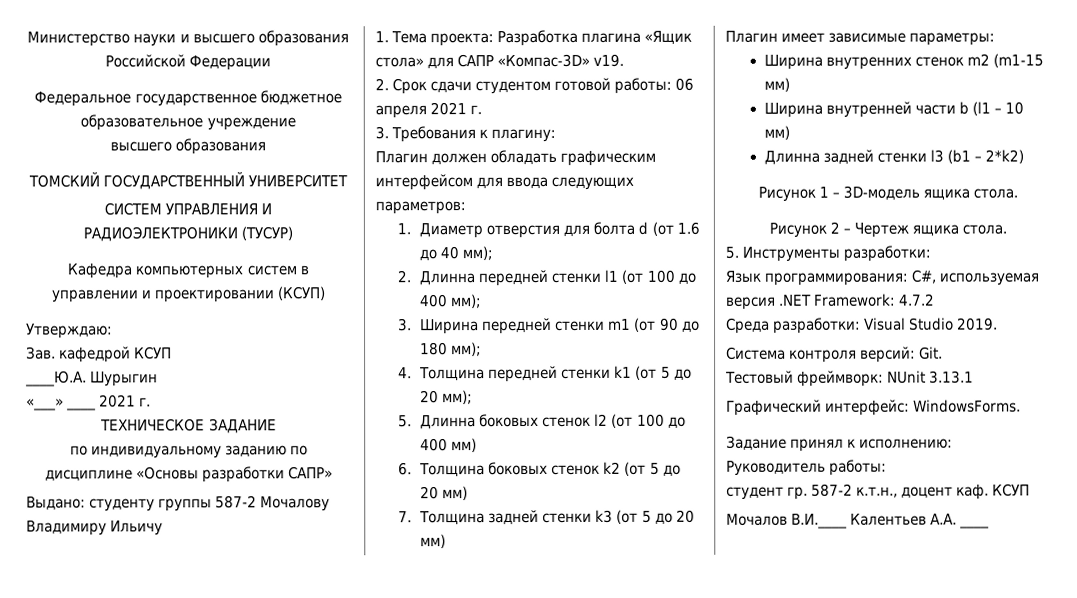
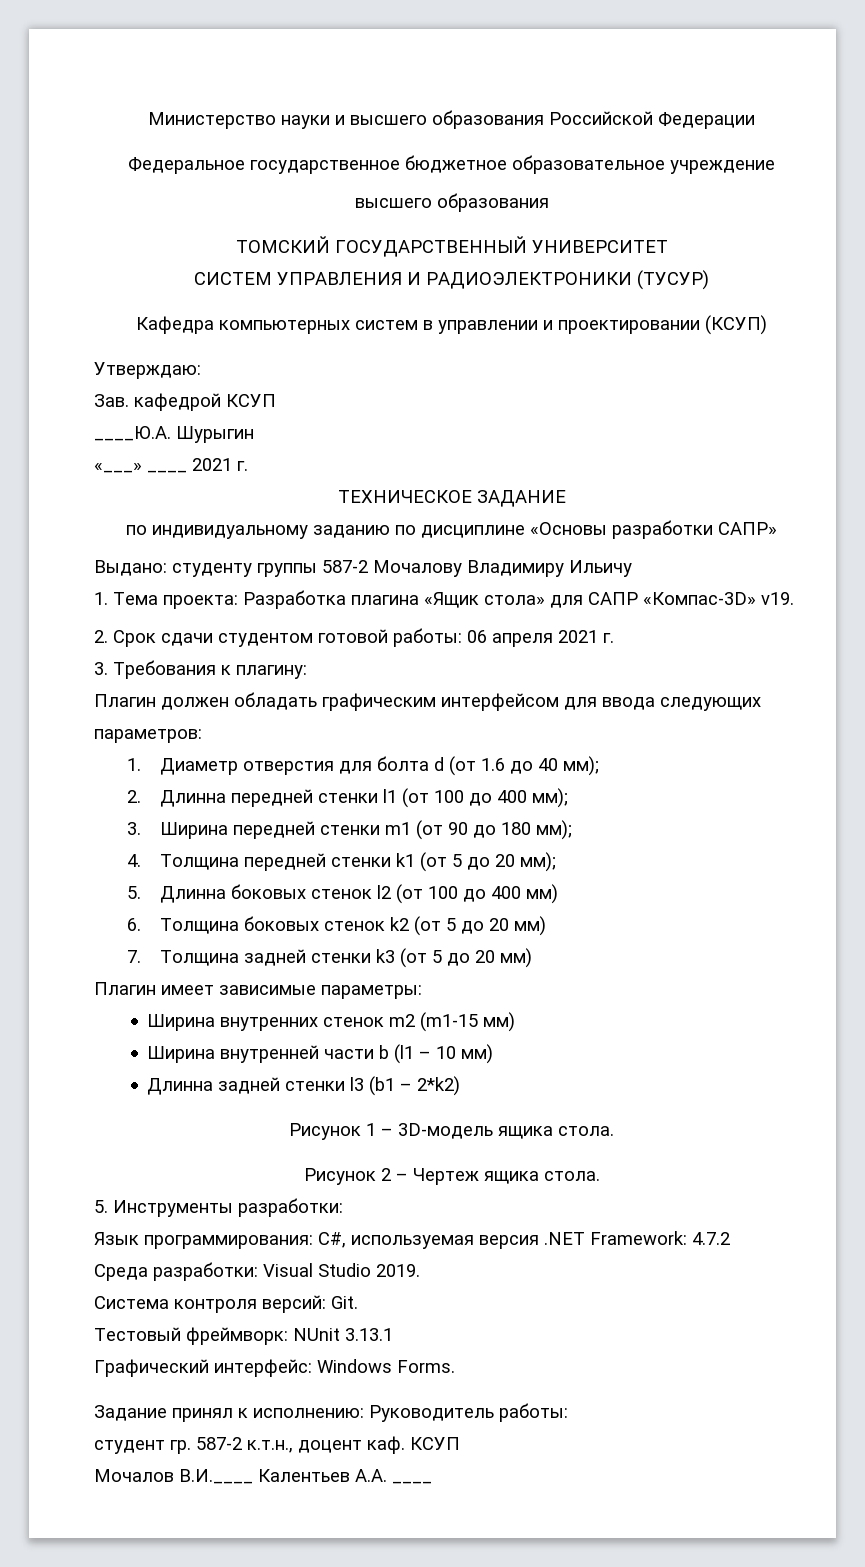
- Графический интерфейс: WindowsForms.
+ Графический интерфейс: Windows Forms.

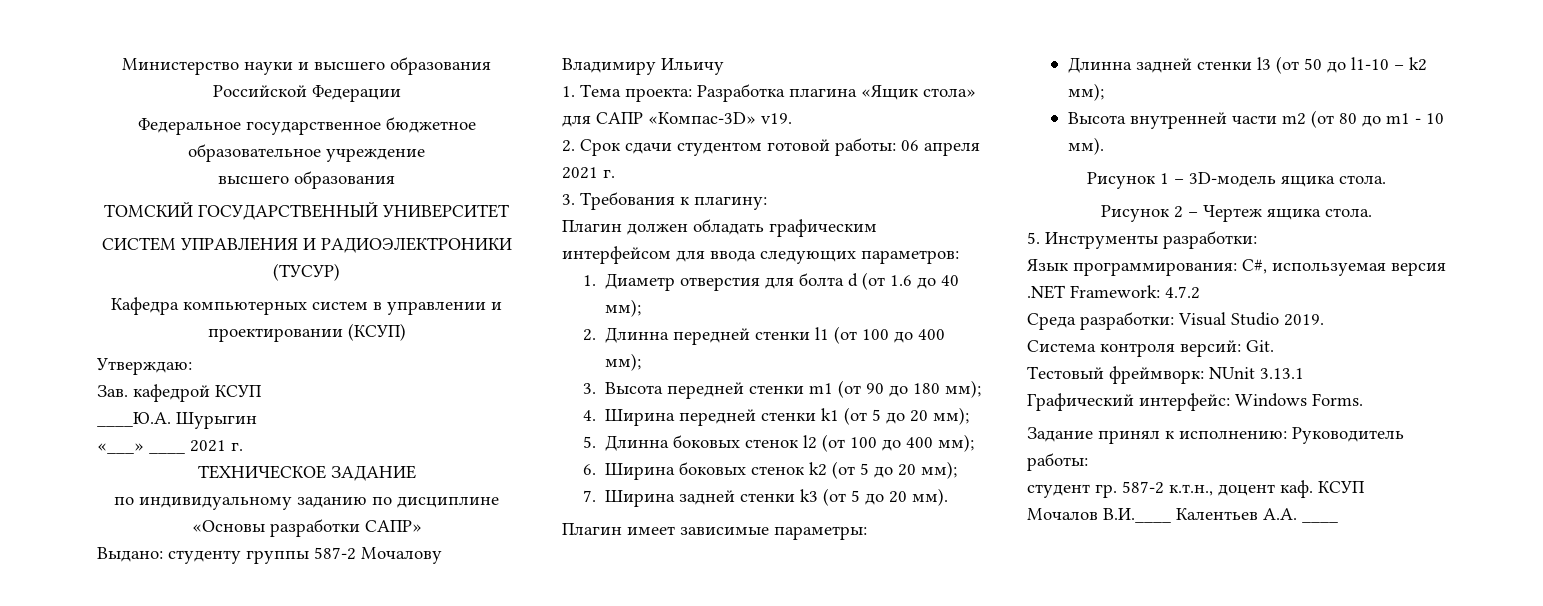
- 3. Ширина передней стенки m1 (от 90 до 180 мм);
+ 3. Высота передней стенки m1 (от 90 до 180 мм);
- 4. Толщина передней стенки k1 (от 5 до 20 мм);
+ 4. Ширина передней стенки k1 (от 5 до 20 мм);
- 5. Длинна боковых стенок l2 (от 100 до 400 мм)
+ 5. Длинна боковых стенок l2 (от 100 до 400 мм);
- 6. Толщина боковых стенок k2 (от 5 до 20 мм)
+ 6. Ширина боковых стенок k2 (от 5 до 20 мм);
- 7. Толщина задней стенки k3 (от 5 до 20 мм)
+ 7. Ширина задней стенки k3 (от 5 до 20 мм).
- Ширина внутренних стенок m2 (m1-15 мм)
- Ширина внутренней части b (l1 – 10 мм)
- Длинна задней стенки l3 (b1 – 2*k2)
+ Длинна задней стенки l3 (от 50 до l1-10 – k2 мм);
+ Высота внутренней части m2 (от 80 до m1 - 10 мм).

